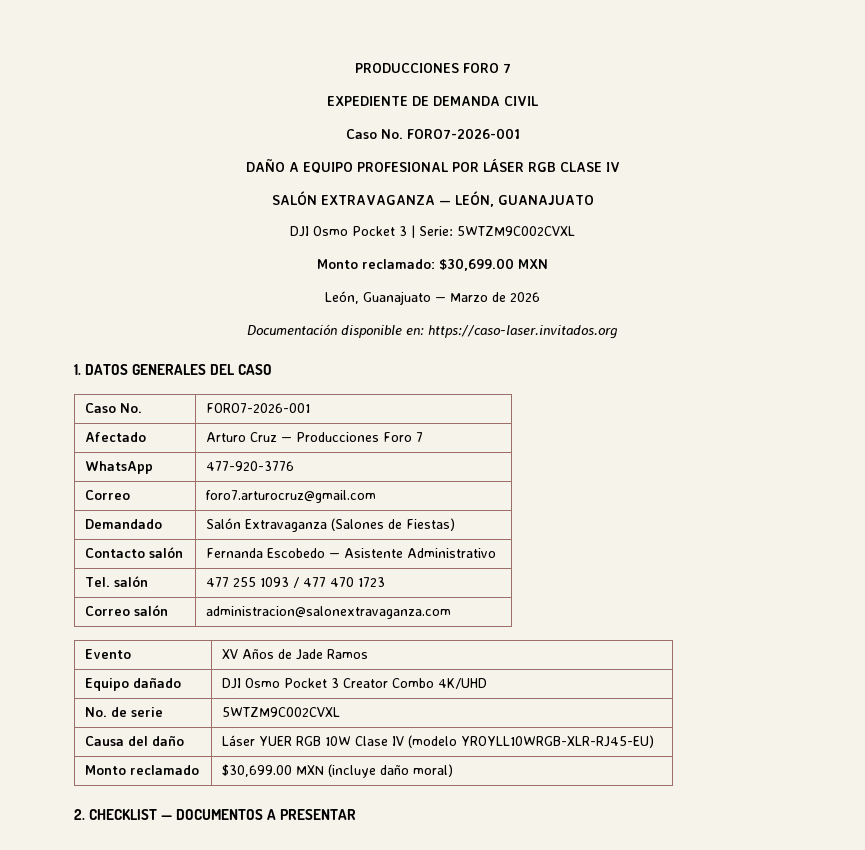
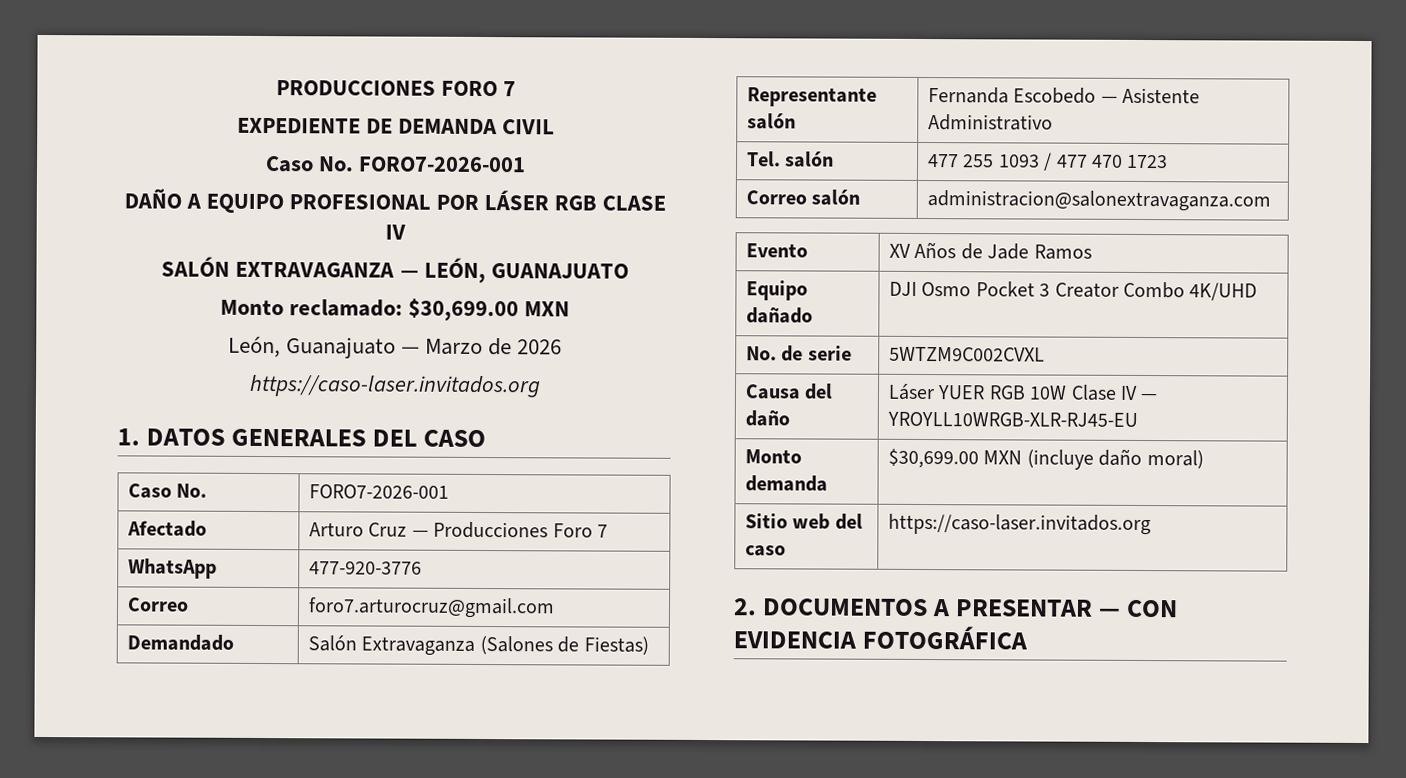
- DJI Osmo Pocket 3 | Serie: 5WTZM9C002CVXL
  León, Guanajuato — Marzo de 2026
- Documentación disponible en: https://caso-laser.invitados.org
+ https://caso-laser.invitados.org
- Contacto salón | Fernanda Escobedo — Asistente Administrativo
+ Representante salón | Fernanda Escobedo — Asistente Administrativo
- Causa del daño | Láser YUER RGB 10W Clase IV (modelo YROYLL10WRGB-XLR-RJ45-EU)
- Monto reclamado | $30,699.00 MXN (incluye daño moral)
+ Causa del daño | Láser YUER RGB 10W Clase IV — YROYLL10WRGB-XLR-RJ45-EU
+ Monto demanda | $30,699.00 MXN (incluye daño moral)
+ Sitio web del caso | https://caso-laser.invitados.org
- 2. CHECKLIST — DOCUMENTOS A PRESENTAR
+ 2. DOCUMENTOS A PRESENTAR — CON EVIDENCIA FOTOGRÁFICA

